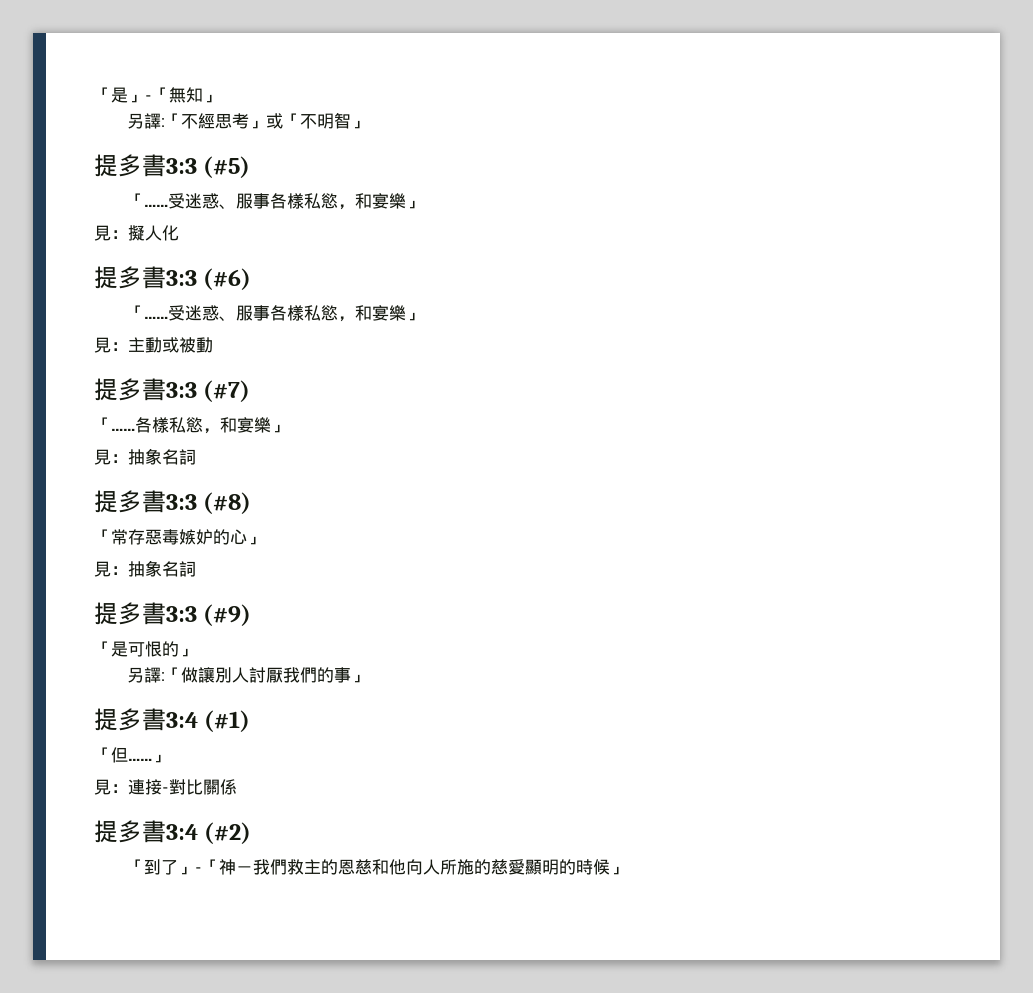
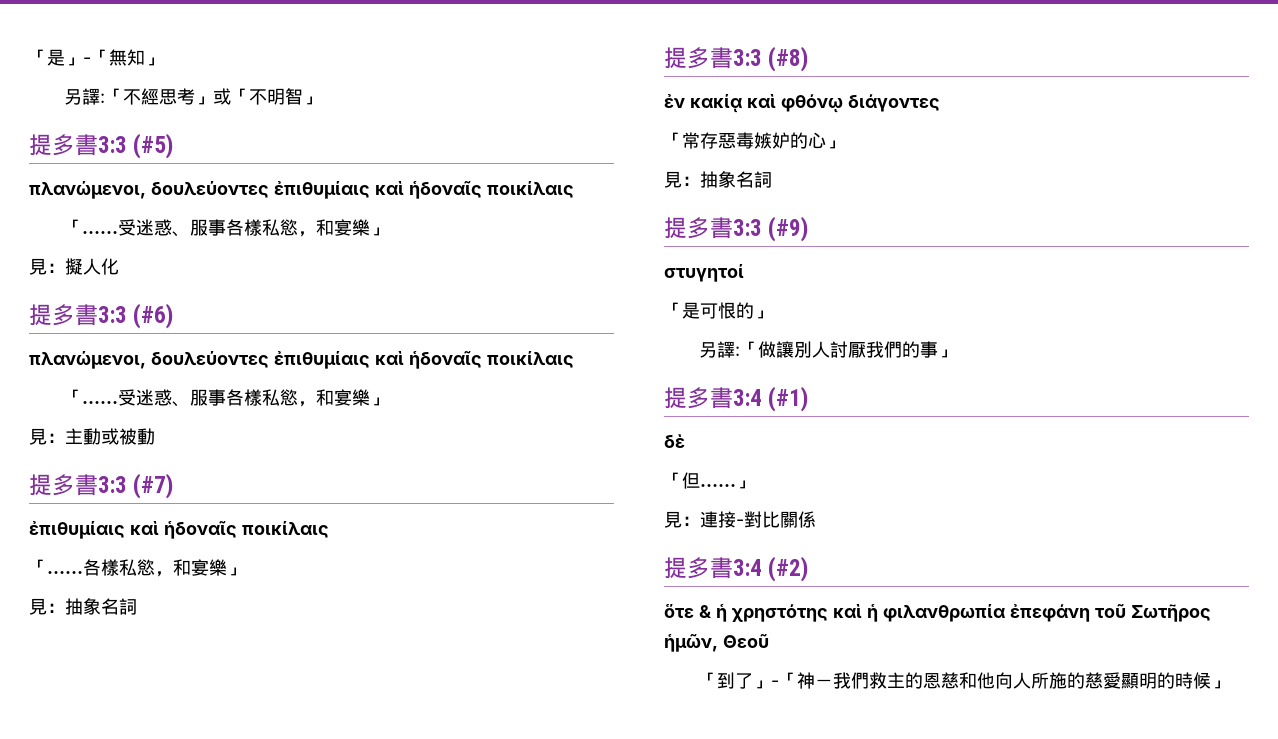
  提多書3:3 (#5)
+ πλανώμενοι, δουλεύοντες ἐπιθυμίαις καὶ ἡδοναῖς ποικίλαις
  提多書3:3 (#6)
+ πλανώμενοι, δουλεύοντες ἐπιθυμίαις καὶ ἡδοναῖς ποικίλαις
  提多書3:3 (#7)
+ ἐπιθυμίαις καὶ ἡδοναῖς ποικίλαις
+ ἐν κακίᾳ καὶ φθόνῳ διάγοντες
+ στυγητοί
+ δὲ
+ ὅτε & ἡ χρηστότης καὶ ἡ φιλανθρωπία ἐπεφάνη τοῦ Σωτῆρος ἡμῶν, Θεοῦ

